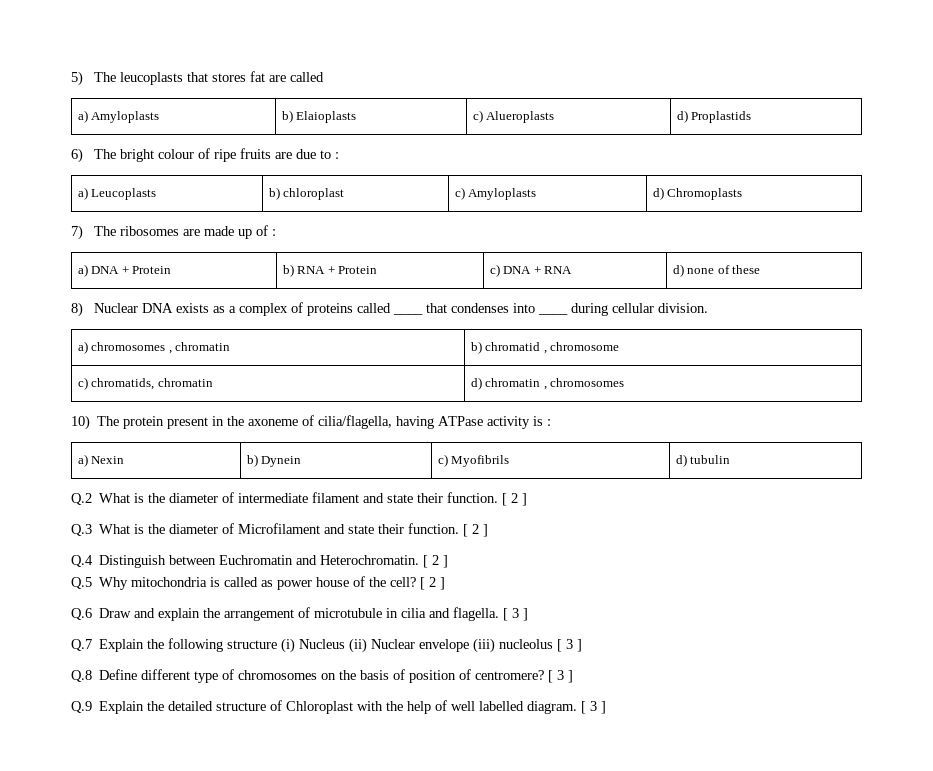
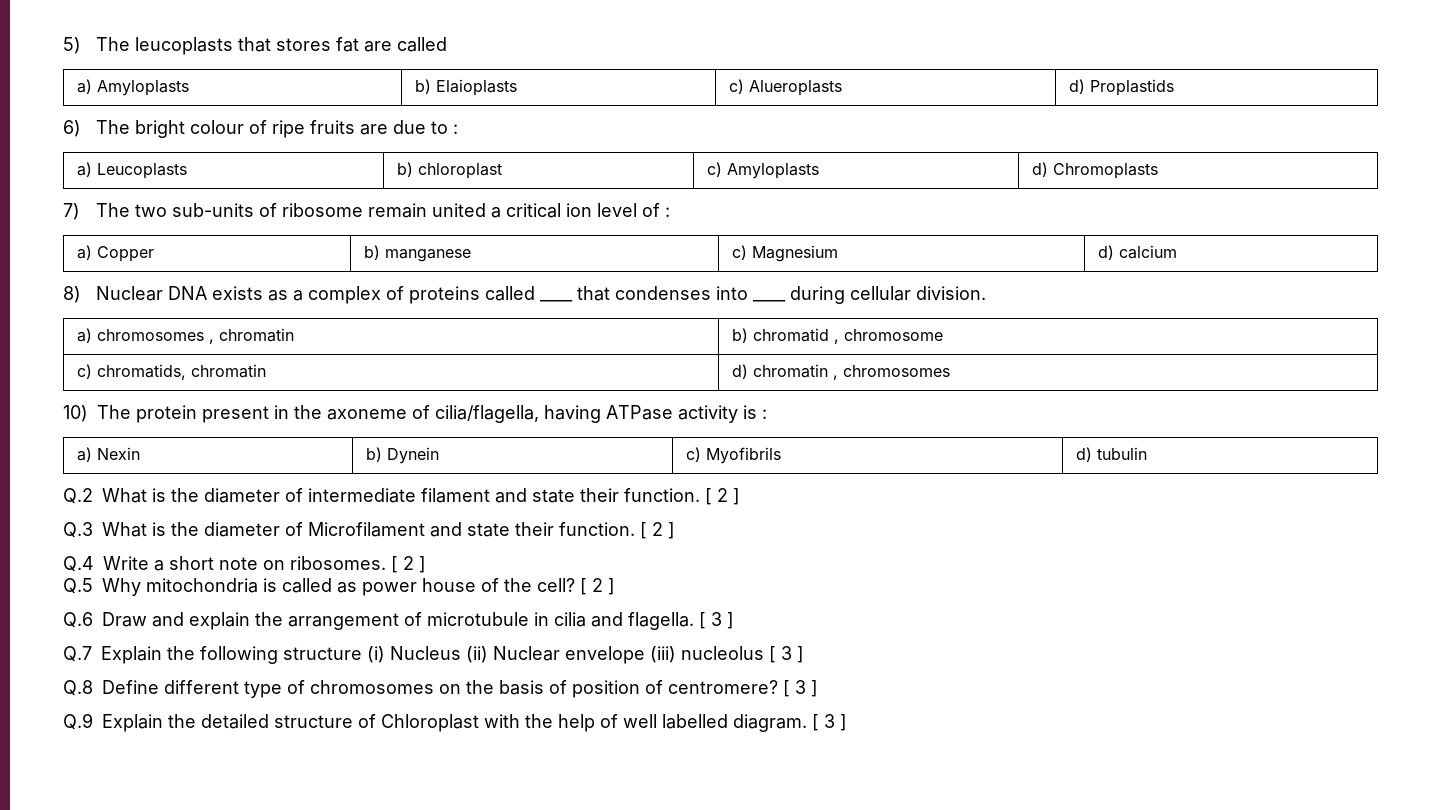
- 7) The ribosomes are made up of :
- a) DNA + Protein | b) RNA + Protein | c) DNA + RNA | d) none of these
+ 7) The two sub-units of ribosome remain united a critical ion level of :
+ a) Copper | b) manganese | c) Magnesium | d) calcium
- Q.4 Distinguish between Euchromatin and Heterochromatin.
+ Q.4 Write a short note on ribosomes.

